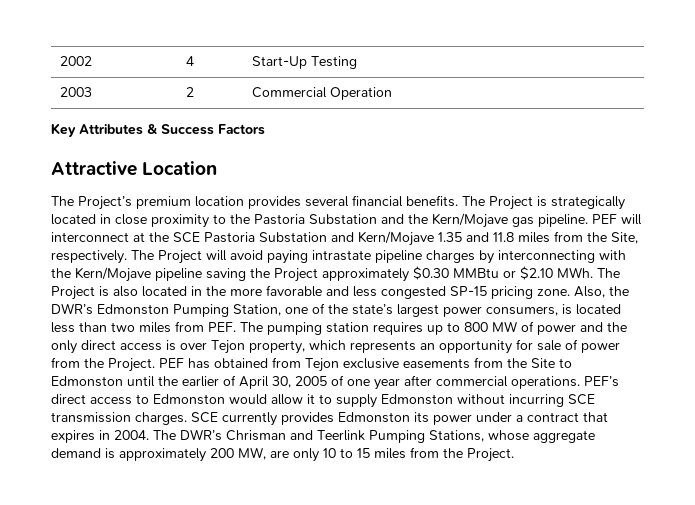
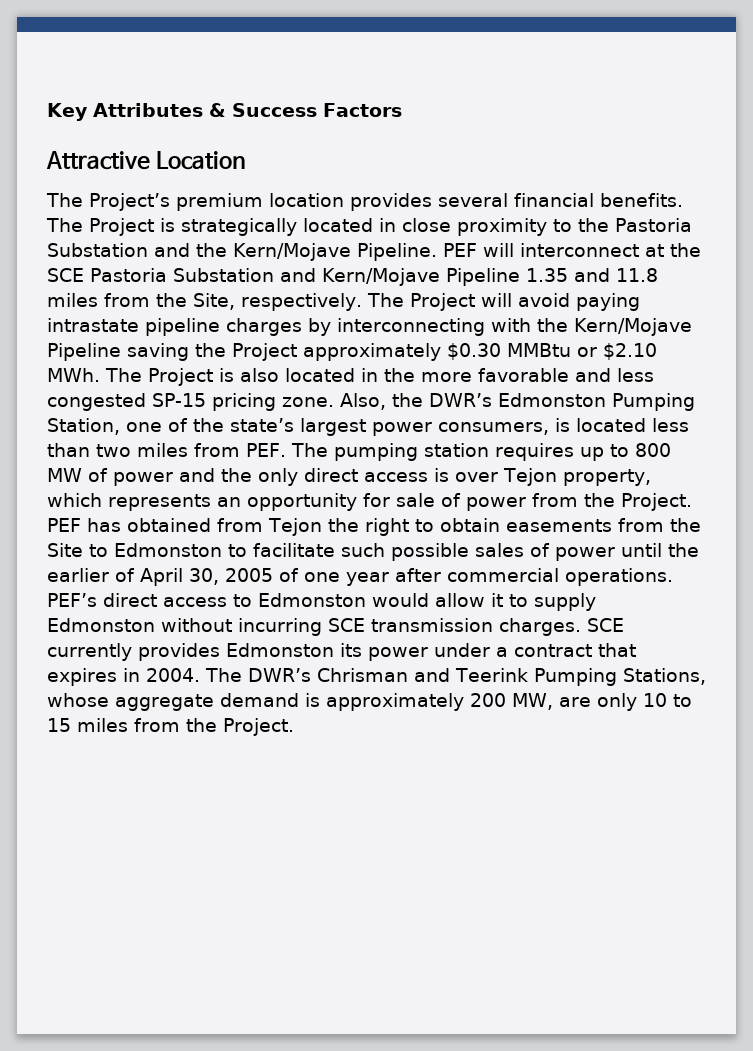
- 2002 | 4 | Start-Up Testing
- 2003 | 2 | Commercial Operation
- The Project is strategically located in close proximity to the Pastoria Substation and the Kern/Mojave gas pipeline.
+ The Project is strategically located in close proximity to the Pastoria Substation and the Kern/Mojave Pipeline.
- PEF will interconnect at the SCE Pastoria Substation and Kern/Mojave 1.35 and 11.8 miles from the Site, respectively.
+ PEF will interconnect at the SCE Pastoria Substation and Kern/Mojave Pipeline 1.35 and 11.8 miles from the Site, respectively.
- The Project will avoid paying intrastate pipeline charges by interconnecting with the Kern/Mojave pipeline saving the Project approximately $0.30 MMBtu or $2.10 MWh. The Project is also located in the more favorable and less congested SP-15 pricing zone.
+ The Project will avoid paying intrastate pipeline charges by interconnecting with the Kern/Mojave Pipeline saving the Project approximately $0.30 MMBtu or $2.10 MWh. The Project is also located in the more favorable and less congested SP-15 pricing zone.
- PEF has obtained from Tejon exclusive easements from the Site to Edmonston until the earlier of April 30, 2005 of one year after commercial operations.
+ PEF has obtained from Tejon the right to obtain easements from the Site to Edmonston to facilitate such possible sales of power until the earlier of April 30, 2005 of one year after commercial operations.
- The DWR’s Chrisman and Teerlink Pumping Stations, whose aggregate demand is approximately 200 MW, are only 10 to 15 miles from the Project.
+ The DWR’s Chrisman and Teerink Pumping Stations, whose aggregate demand is approximately 200 MW, are only 10 to 15 miles from the Project.

